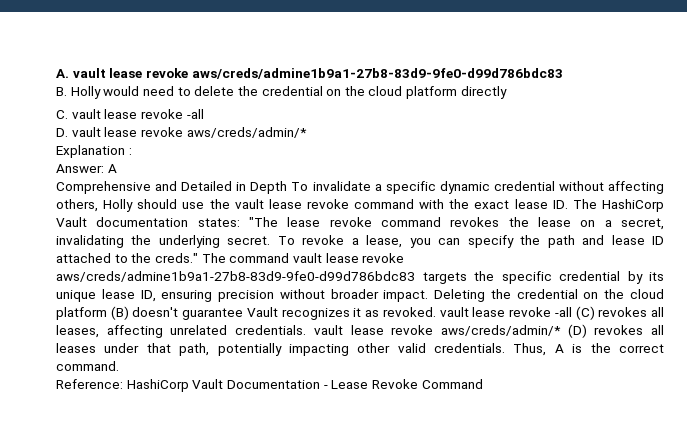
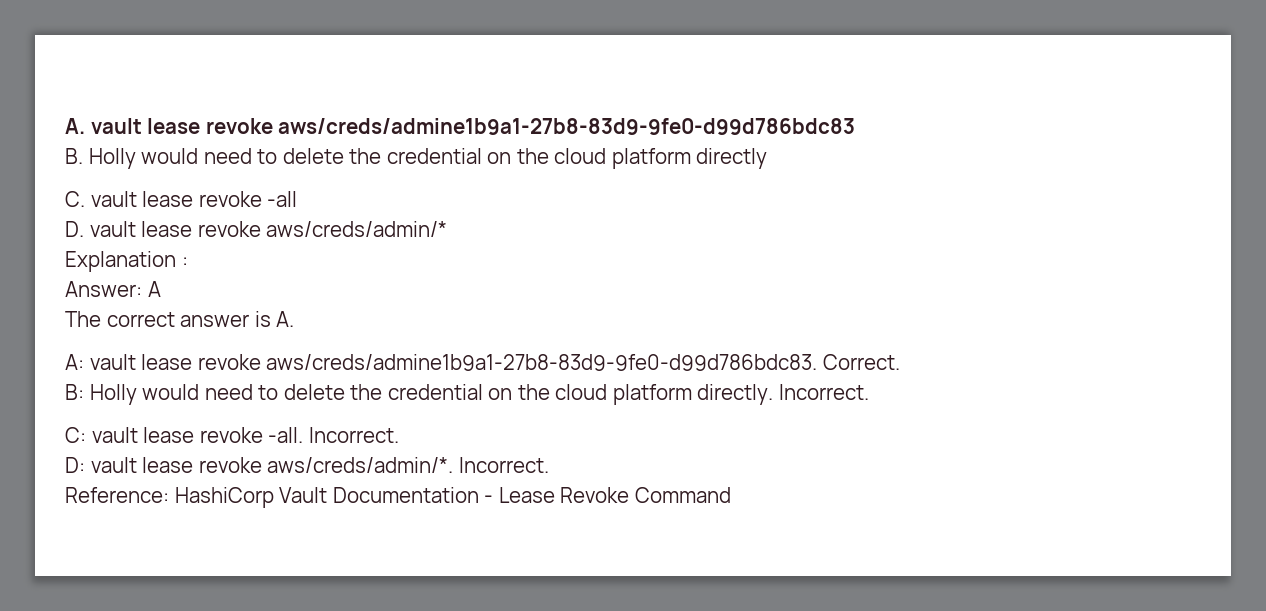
- Comprehensive and Detailed in Depth To invalidate a specific dynamic credential without affecting others, Holly should use the vault lease revoke command with the exact lease ID. The HashiCorp Vault documentation states: "The lease revoke command revokes the lease on a secret, invalidating the underlying secret. To revoke a lease, you can specify the path and lease ID attached to the creds." The command vault lease revoke aws/creds/admine1b9a1-27b8-83d9-9fe0-d99d786bdc83 targets the specific credential by its unique lease ID, ensuring precision without broader impact. Deleting the credential on the cloud platform (B) doesn't guarantee Vault recognizes it as revoked. vault lease revoke -all (C) revokes all leases, affecting unrelated credentials. vault lease revoke aws/creds/admin/* (D) revokes all leases under that path, potentially impacting other valid credentials. Thus, A is the correct command.
+ The correct answer is A.
+ A: vault lease revoke aws/creds/admine1b9a1-27b8-83d9-9fe0-d99d786bdc83. Correct.
+ B: Holly would need to delete the credential on the cloud platform directly. Incorrect.
+ C: vault lease revoke -all. Incorrect.
+ D: vault lease revoke aws/creds/admin/*. Incorrect.

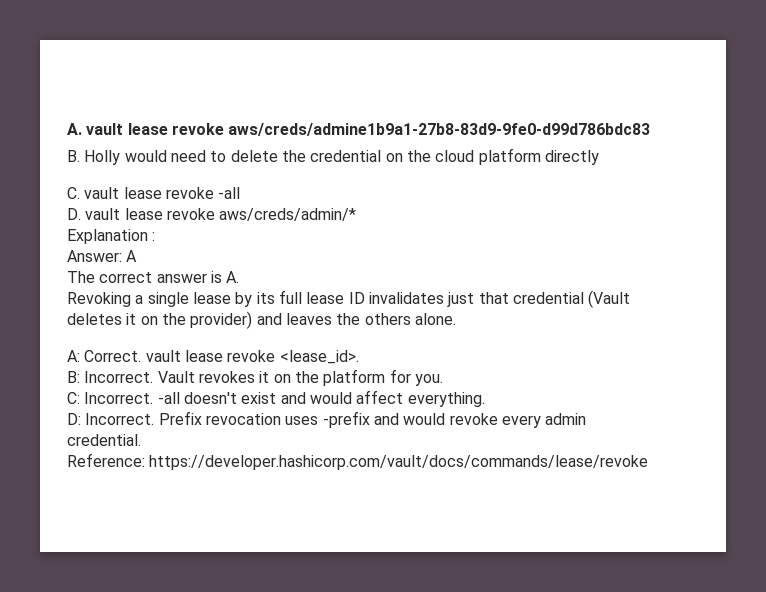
+ Revoking a single lease by its full lease ID invalidates just that credential (Vault deletes it on the provider) and leaves the others alone.
- A: vault lease revoke aws/creds/admine1b9a1-27b8-83d9-9fe0-d99d786bdc83. Correct.
+ A: Correct. vault lease revoke <lease_id>.
- B: Holly would need to delete the credential on the cloud platform directly. Incorrect.
- C: vault lease revoke -all. Incorrect.
- D: vault lease revoke aws/creds/admin/*. Incorrect.
- Reference: HashiCorp Vault Documentation - Lease Revoke Command
+ B: Incorrect. Vault revokes it on the platform for you.
+ C: Incorrect. -all doesn't exist and would affect everything.
+ D: Incorrect. Prefix revocation uses -prefix and would revoke every admin credential.
+ Reference: https://developer.hashicorp.com/vault/docs/commands/lease/revoke

